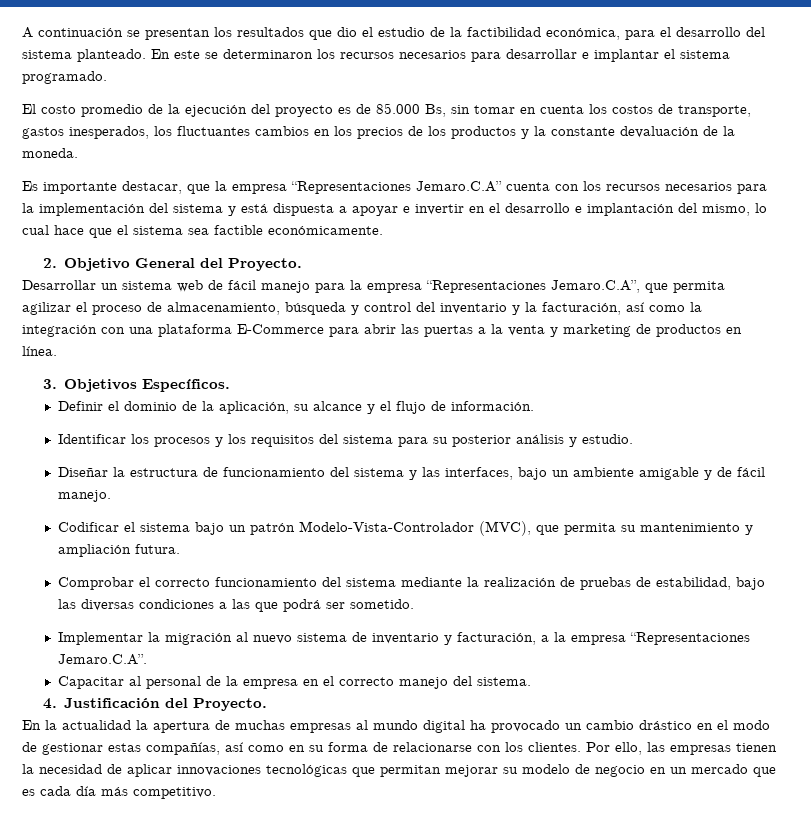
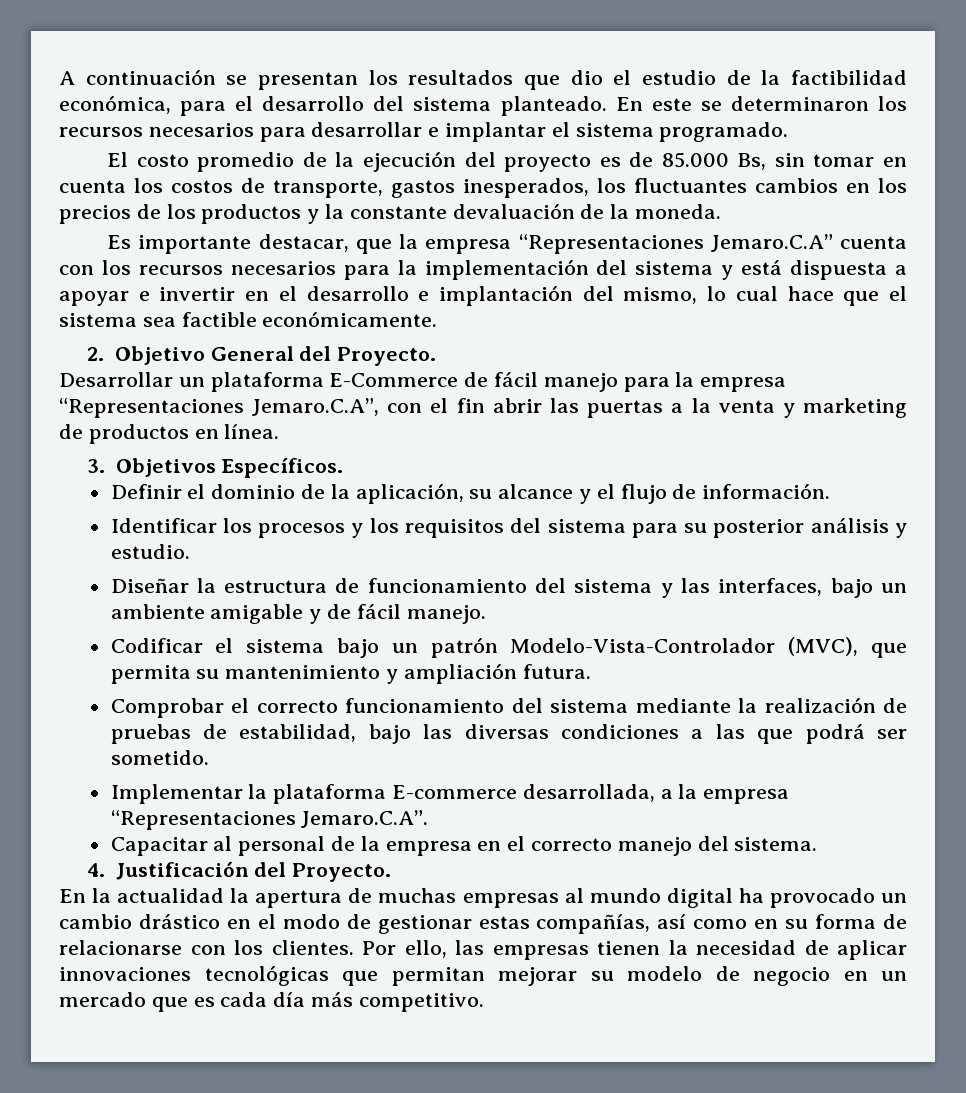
- Desarrollar un sistema web de fácil manejo para la empresa “Representaciones Jemaro.C.A”, que permita agilizar el proceso de almacenamiento, búsqueda y control del inventario y la facturación, así como la integración con una plataforma E-Commerce para abrir las puertas a la venta y marketing de productos en línea.
+ Desarrollar un plataforma E-Commerce de fácil manejo para la empresa “Representaciones Jemaro.C.A”, con el fin abrir las puertas a la venta y marketing de productos en línea.
- Implementar la migración al nuevo sistema de inventario y facturación, a la empresa “Representaciones Jemaro.C.A”.
+ Implementar la plataforma E-commerce desarrollada, a la empresa “Representaciones Jemaro.C.A”.

